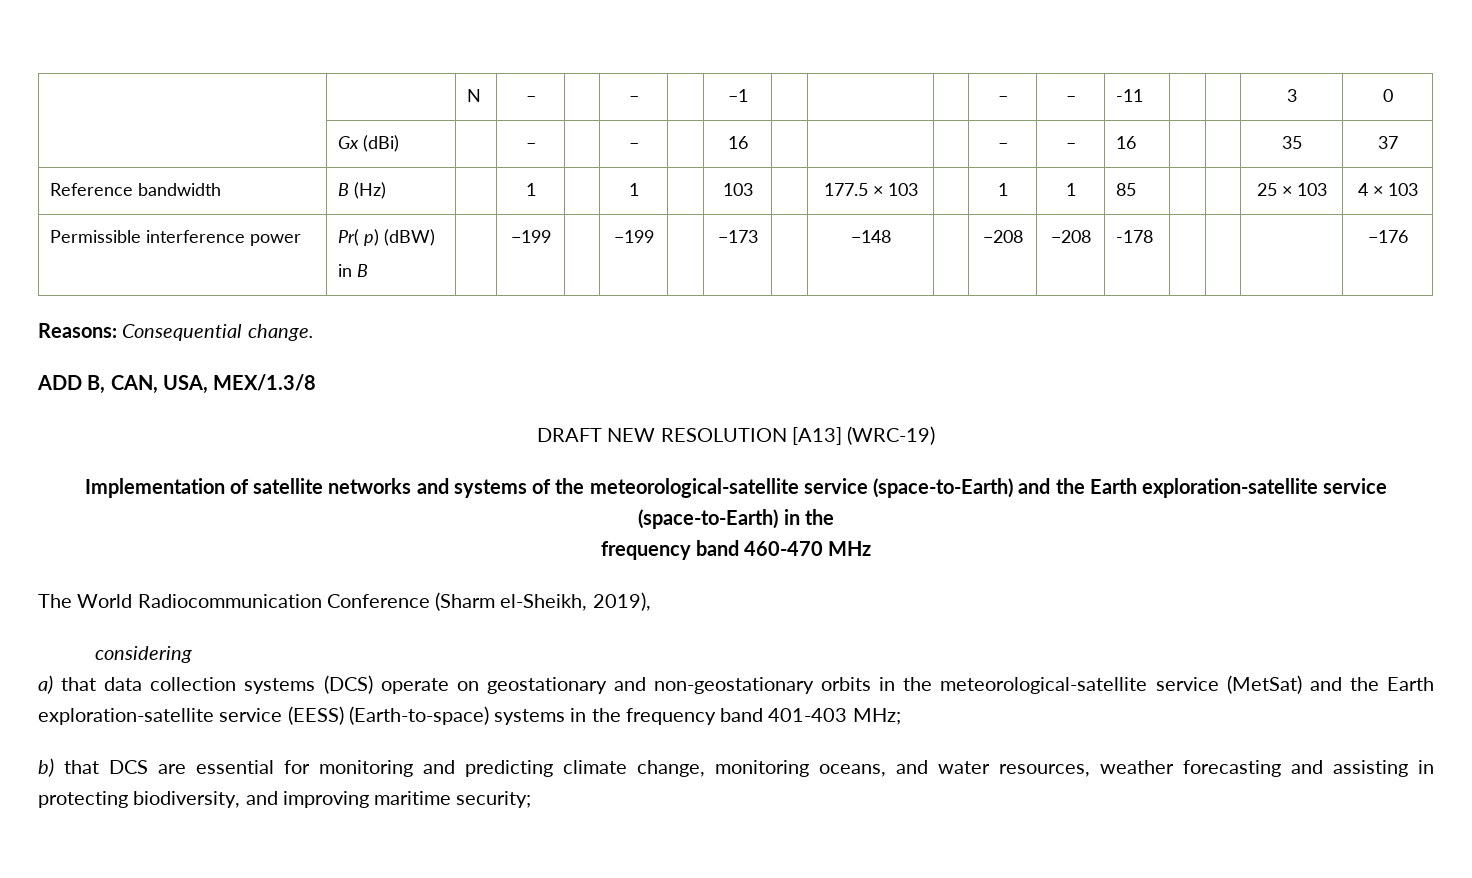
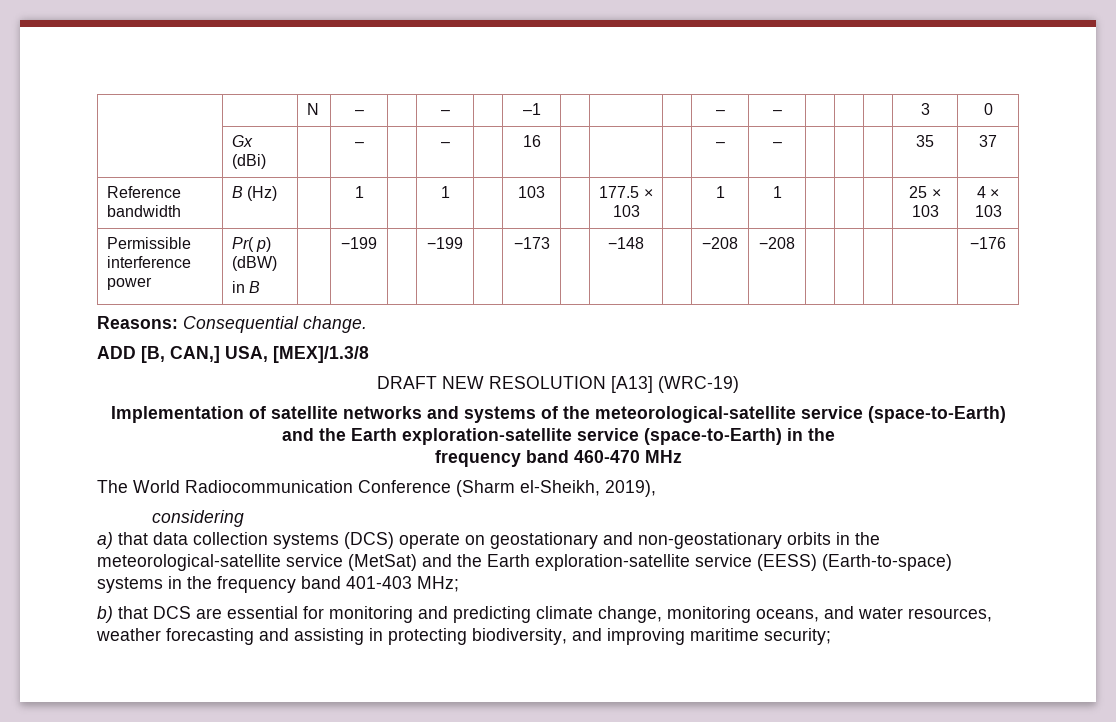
- | | N | – | | – | | –1 | | | | – | – | -11 | | | 3 | 0
+ | | N | – | | – | | –1 | | | | – | – | | | | 3 | 0
- | Gx (dBi) | | – | | – | | 16 | | | | – | – | 16 | | | 35 | 37
+ | Gx (dBi) | | – | | – | | 16 | | | | – | – | | | | 35 | 37
- Reference bandwidth | B (Hz) | | 1 | | 1 | | 103 | | 177.5 × 103 | | 1 | 1 | 85 | | | 25 × 103 | 4 × 103
+ Reference bandwidth | B (Hz) | | 1 | | 1 | | 103 | | 177.5 × 103 | | 1 | 1 | | | | 25 × 103 | 4 × 103
  Permissible interference power | Pr( p) (dBW)
- in B | | −199 | | −199 | | −173 | | −148 | | −208 | −208 | -178 | | | | −176
+ in B | | −199 | | −199 | | −173 | | −148 | | −208 | −208 | | | | | −176
- ADD B, CAN, USA, MEX/1.3/8
+ ADD [B, CAN,] USA, [MEX]/1.3/8

